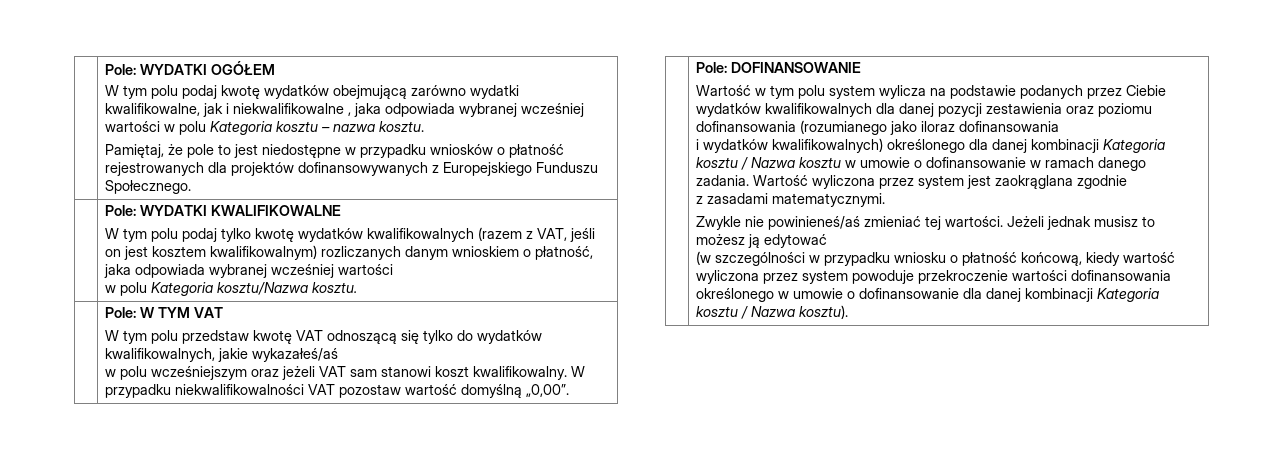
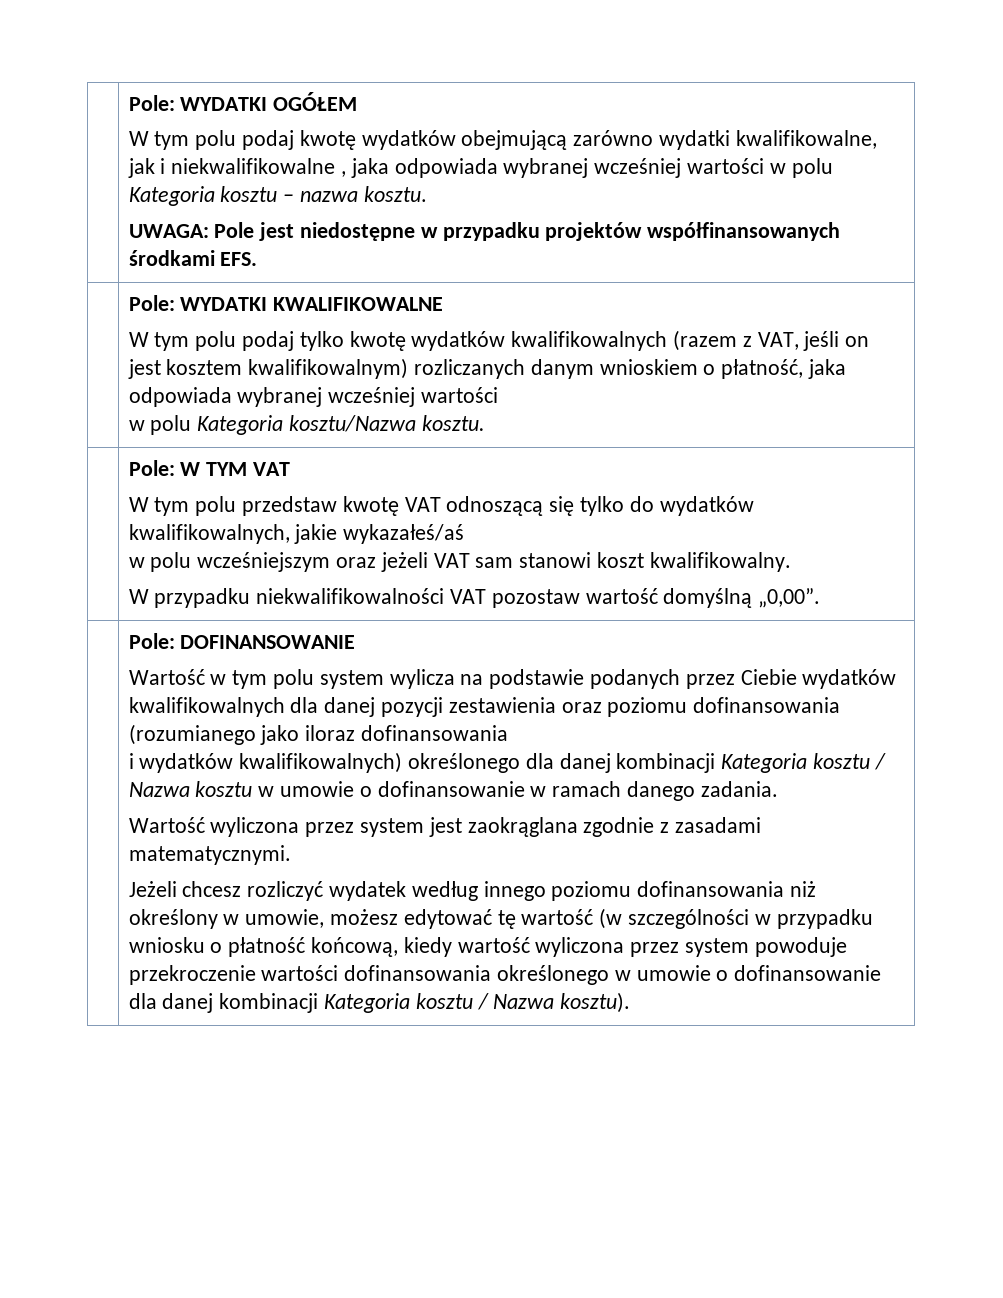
- Pamiętaj, że pole to jest niedostępne w przypadku wniosków o płatność rejestrowanych dla projektów dofinansowywanych z Europejskiego Funduszu Społecznego.
+ UWAGA: Pole jest niedostępne w przypadku projektów współfinansowanych środkami EFS.
  | Pole: W TYM VAT
  W tym polu przedstaw kwotę VAT odnoszącą się tylko do wydatków kwalifikowalnych, jakie wykazałeś/aś
- w polu wcześniejszym oraz jeżeli VAT sam stanowi koszt kwalifikowalny. W przypadku niekwalifikowalności VAT pozostaw wartość domyślną „0,00”.
+ w polu wcześniejszym oraz jeżeli VAT sam stanowi koszt kwalifikowalny.
+ W przypadku niekwalifikowalności VAT pozostaw wartość domyślną „0,00”.
- i wydatków kwalifikowalnych) określonego dla danej kombinacji Kategoria kosztu / Nazwa kosztu w umowie o dofinansowanie w ramach danego zadania. Wartość wyliczona przez system jest zaokrąglana zgodnie
- z zasadami matematycznymi.
+ i wydatków kwalifikowalnych) określonego dla danej kombinacji Kategoria kosztu / Nazwa kosztu w umowie o dofinansowanie w ramach danego zadania.
+ Wartość wyliczona przez system jest zaokrąglana zgodnie z zasadami matematycznymi.
- Zwykle nie powinieneś/aś zmieniać tej wartości. Jeżeli jednak musisz to możesz ją edytować
- (w szczególności w przypadku wniosku o płatność końcową, kiedy wartość wyliczona przez system powoduje przekroczenie wartości dofinansowania określonego w umowie o dofinansowanie dla danej kombinacji Kategoria kosztu / Nazwa kosztu).
+ Jeżeli chcesz rozliczyć wydatek według innego poziomu dofinansowania niż określony w umowie, możesz edytować tę wartość (w szczególności w przypadku wniosku o płatność końcową, kiedy wartość wyliczona przez system powoduje przekroczenie wartości dofinansowania określonego w umowie o dofinansowanie dla danej kombinacji Kategoria kosztu / Nazwa kosztu).

